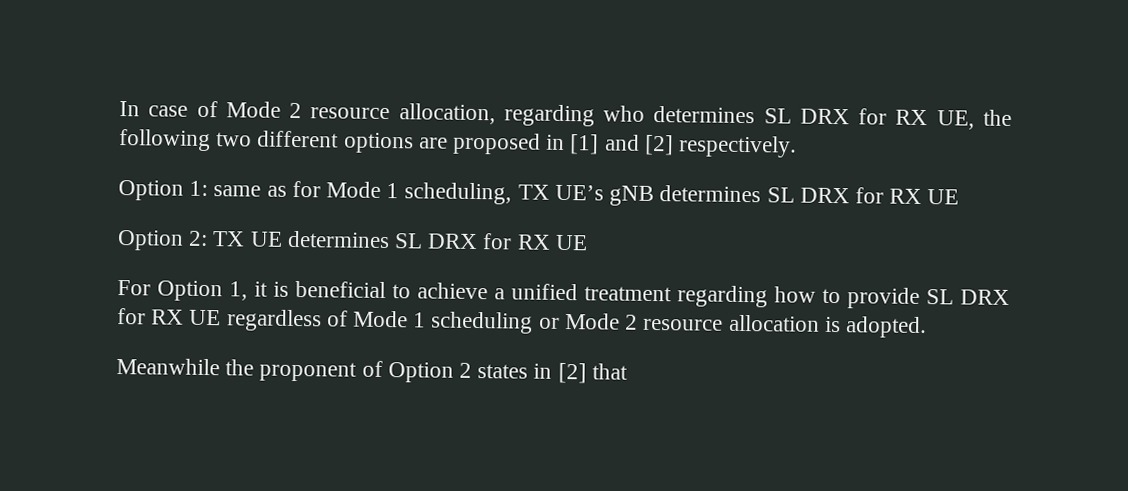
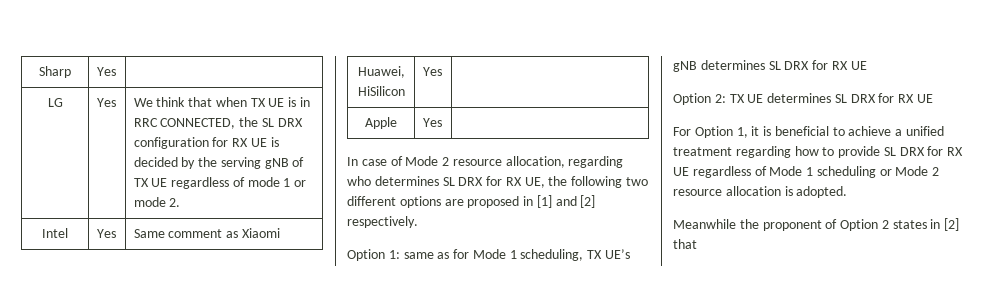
+ Sharp | Yes |
+ LG | Yes | We think that when TX UE is in RRC CONNECTED, the SL DRX configuration for RX UE is decided by the serving gNB of TX UE regardless of mode 1 or mode 2.
+ Intel | Yes | Same comment as Xiaomi
+ Huawei, HiSilicon | Yes |
+ Apple | Yes |

